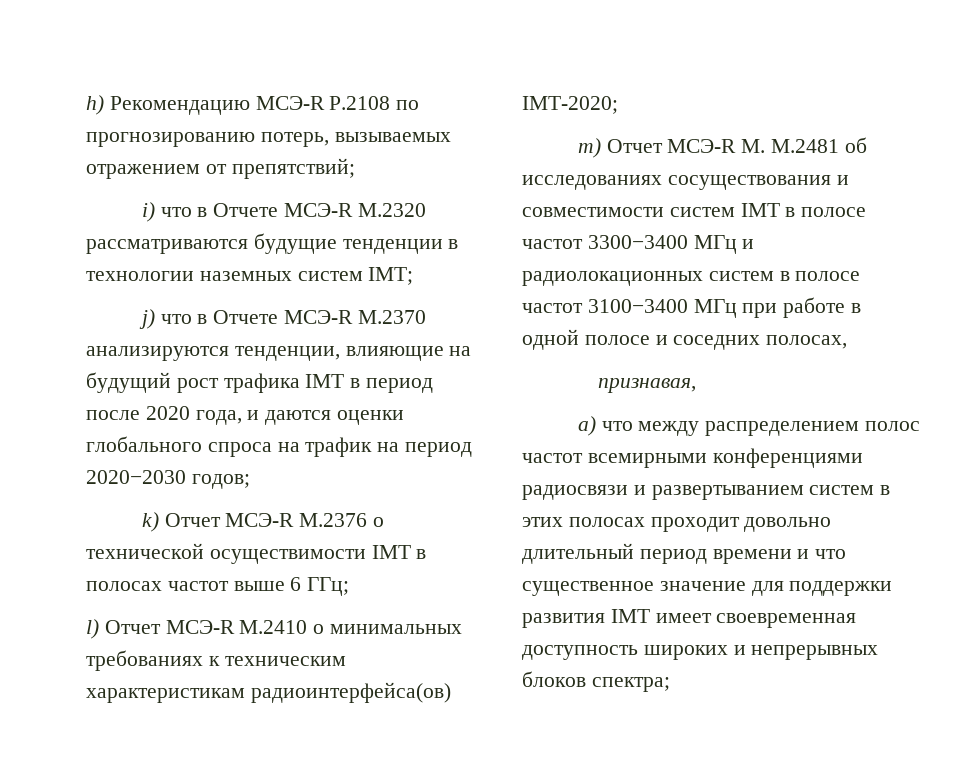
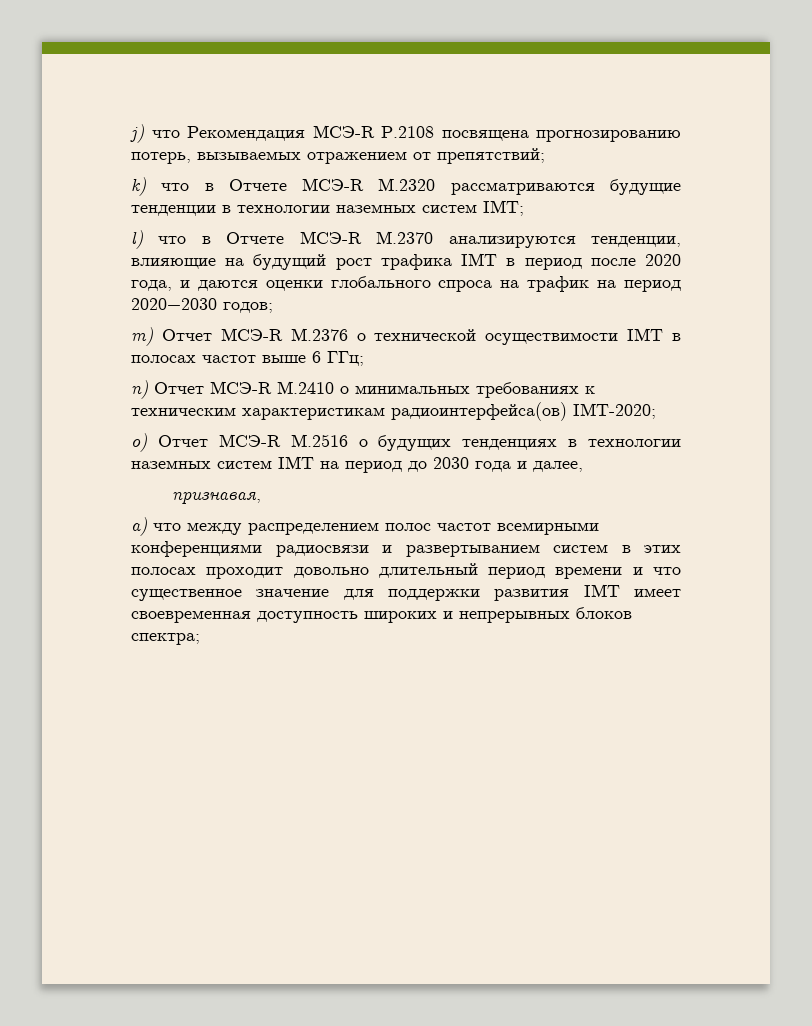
- h) Рекомендацию МСЭ-R P.2108 по прогнозированию потерь, вызываемых отражением от препятствий;
+ j) что Рекомендация МСЭ-R P.2108 посвящена прогнозированию потерь, вызываемых отражением от препятствий;
- i) что в Отчете МСЭ-R M.2320 рассматриваются будущие тенденции в технологии наземных систем IMT;
+ k) что в Отчете МСЭ-R M.2320 рассматриваются будущие тенденции в технологии наземных систем IMT;
- j) что в Отчете МСЭ-R M.2370 анализируются тенденции, влияющие на будущий рост трафика IMT в период после 2020 года, и даются оценки глобального спроса на трафик на период 2020−2030 годов;
+ l) что в Отчете МСЭ-R M.2370 анализируются тенденции, влияющие на будущий рост трафика IMT в период после 2020 года, и даются оценки глобального спроса на трафик на период 2020−2030 годов;
- k) Отчет МСЭ-R M.2376 о технической осуществимости IMT в полосах частот выше 6 ГГц;
+ m) Отчет МСЭ-R M.2376 о технической осуществимости IMT в полосах частот выше 6 ГГц;
- l) Отчет МСЭ-R M.2410 о минимальных требованиях к техническим характеристикам радиоинтерфейса(ов) IMT-2020;
+ n) Отчет МСЭ-R M.2410 о минимальных требованиях к техническим характеристикам радиоинтерфейса(ов) IMT-2020;
- m) Отчет МСЭ-R M. M.2481 об исследованиях сосуществования и совместимости систем IMT в полосе частот 3300−3400 МГц и радиолокационных систем в полосе частот 3100−3400 МГц при работе в одной полосе и соседних полосах,
+ o) Отчет МСЭ-R M.2516 о будущих тенденциях в технологии наземных систем IMT на период до 2030 года и далее,

